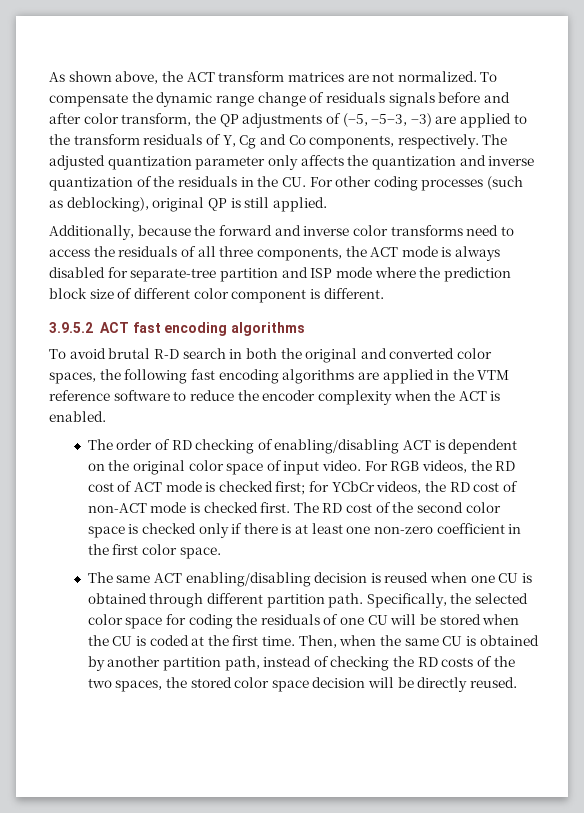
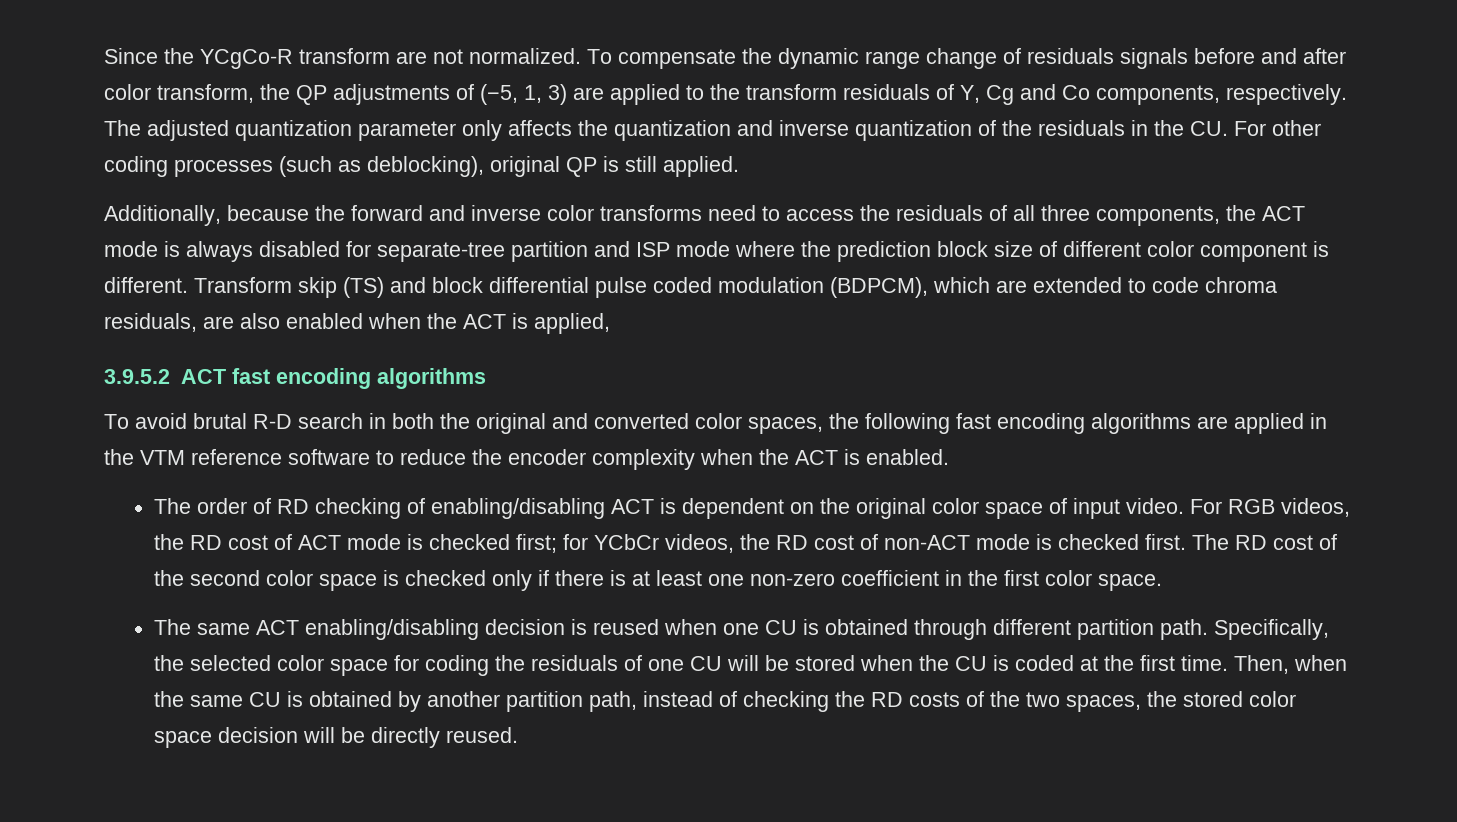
- As shown above, the ACT transform matrices are not normalized.
+ Since the YCgCo-R transform are not normalized.
- To compensate the dynamic range change of residuals signals before and after color transform, the QP adjustments of (−5, −5−3, −3) are applied to the transform residuals of Y, Cg and Co components, respectively.
+ To compensate the dynamic range change of residuals signals before and after color transform, the QP adjustments of (−5, 1, 3) are applied to the transform residuals of Y, Cg and Co components, respectively.
+ Transform skip (TS) and block differential pulse coded modulation (BDPCM), which are extended to code chroma residuals, are also enabled when the ACT is applied,

